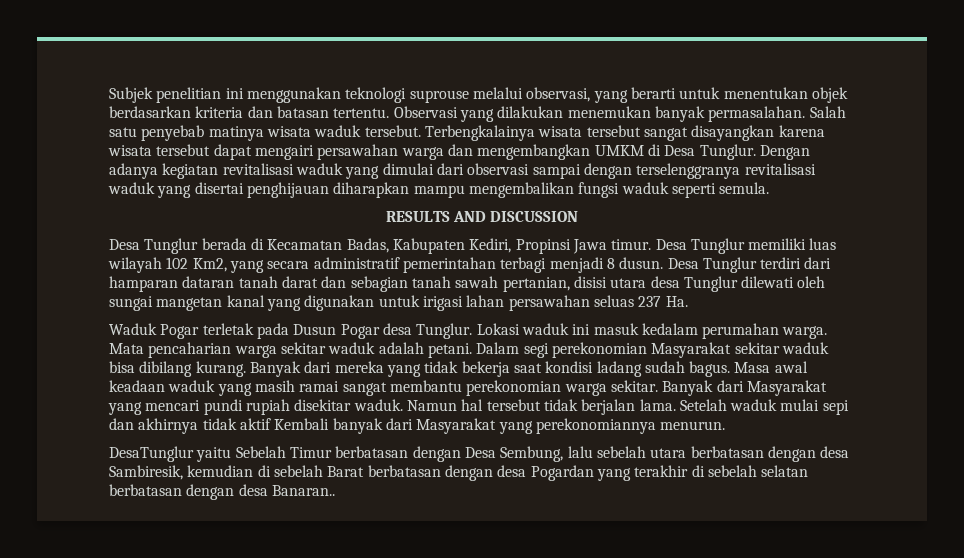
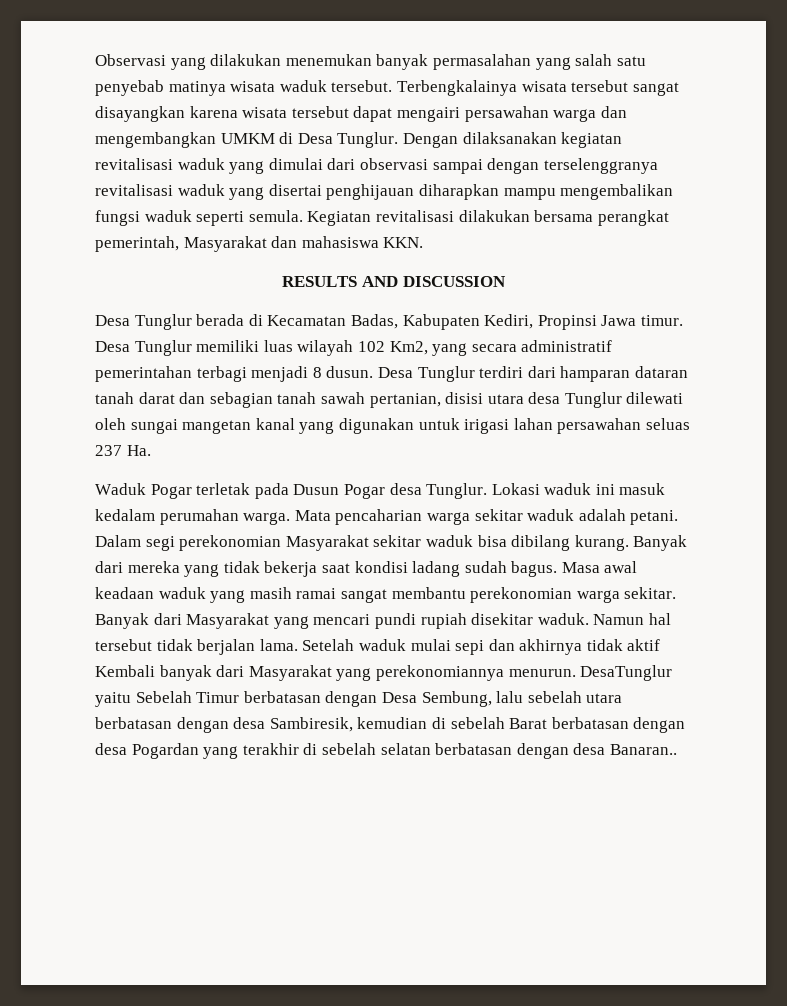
- Subjek penelitian ini menggunakan teknologi suprouse melalui observasi, yang berarti untuk menentukan objek berdasarkan kriteria dan batasan tertentu. Observasi yang dilakukan menemukan banyak permasalahan. Salah satu penyebab matinya wisata waduk tersebut.
+ Observasi yang dilakukan menemukan banyak permasalahan yang salah satu penyebab matinya wisata waduk tersebut.
- Dengan adanya kegiatan revitalisasi waduk yang dimulai dari observasi sampai dengan terselenggranya revitalisasi waduk yang disertai penghijauan diharapkan mampu mengembalikan fungsi waduk seperti semula.
+ Dengan dilaksanakan kegiatan revitalisasi waduk yang dimulai dari observasi sampai dengan terselenggranya revitalisasi waduk yang disertai penghijauan diharapkan mampu mengembalikan fungsi waduk seperti semula. Kegiatan revitalisasi dilakukan bersama perangkat pemerintah, Masyarakat dan mahasiswa KKN.
- Setelah waduk mulai sepi dan akhirnya tidak aktif Kembali banyak dari Masyarakat yang perekonomiannya menurun.
- DesaTunglur yaitu Sebelah Timur berbatasan dengan Desa Sembung, lalu sebelah utara berbatasan dengan desa Sambiresik, kemudian di sebelah Barat berbatasan dengan desa Pogardan yang terakhir di sebelah selatan berbatasan dengan desa Banaran..
+ Setelah waduk mulai sepi dan akhirnya tidak aktif Kembali banyak dari Masyarakat yang perekonomiannya menurun. DesaTunglur yaitu Sebelah Timur berbatasan dengan Desa Sembung, lalu sebelah utara berbatasan dengan desa Sambiresik, kemudian di sebelah Barat berbatasan dengan desa Pogardan yang terakhir di sebelah selatan berbatasan dengan desa Banaran..

